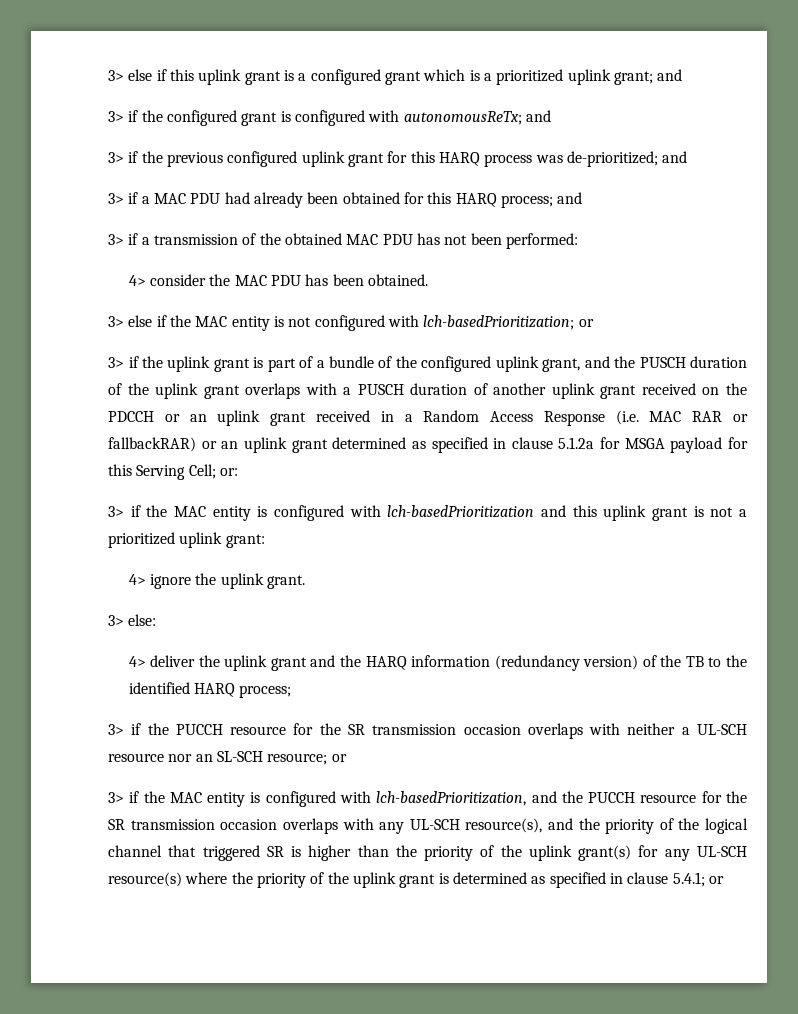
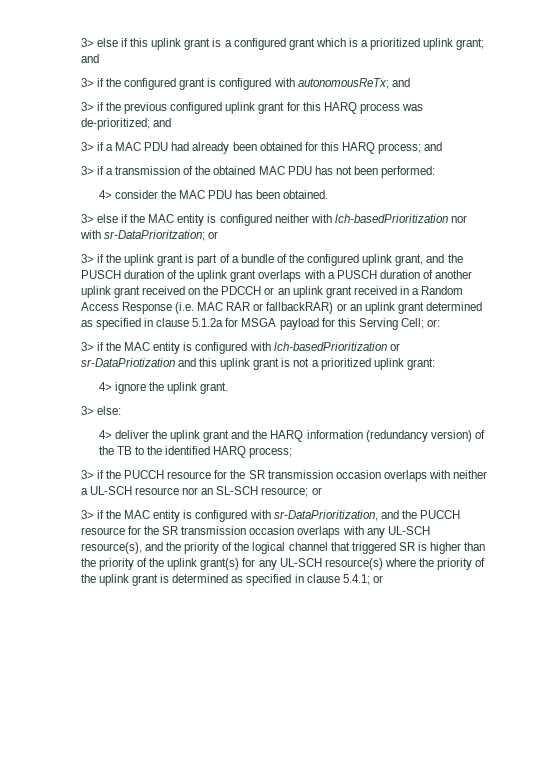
- 3> else if the MAC entity is not configured with lch-basedPrioritization; or
+ 3> else if the MAC entity is configured neither with lch-basedPrioritization nor with sr-DataPrioritzation; or
- 3> if the MAC entity is configured with lch-basedPrioritization and this uplink grant is not a prioritized uplink grant:
+ 3> if the MAC entity is configured with lch-basedPrioritization or sr-DataPriotization and this uplink grant is not a prioritized uplink grant:
- 3> if the MAC entity is configured with lch-basedPrioritization, and the PUCCH resource for the SR transmission occasion overlaps with any UL-SCH resource(s), and the priority of the logical channel that triggered SR is higher than the priority of the uplink grant(s) for any UL-SCH resource(s) where the priority of the uplink grant is determined as specified in clause 5.4.1; or
+ 3> if the MAC entity is configured with sr-DataPrioritization, and the PUCCH resource for the SR transmission occasion overlaps with any UL-SCH resource(s), and the priority of the logical channel that triggered SR is higher than the priority of the uplink grant(s) for any UL-SCH resource(s) where the priority of the uplink grant is determined as specified in clause 5.4.1; or

